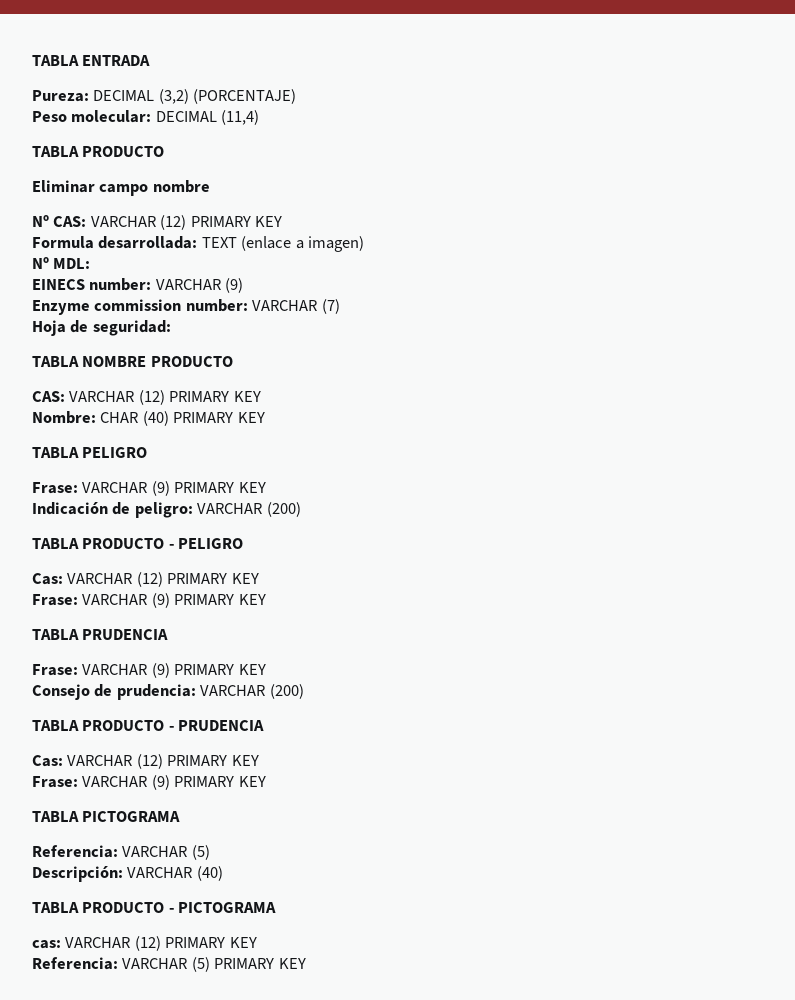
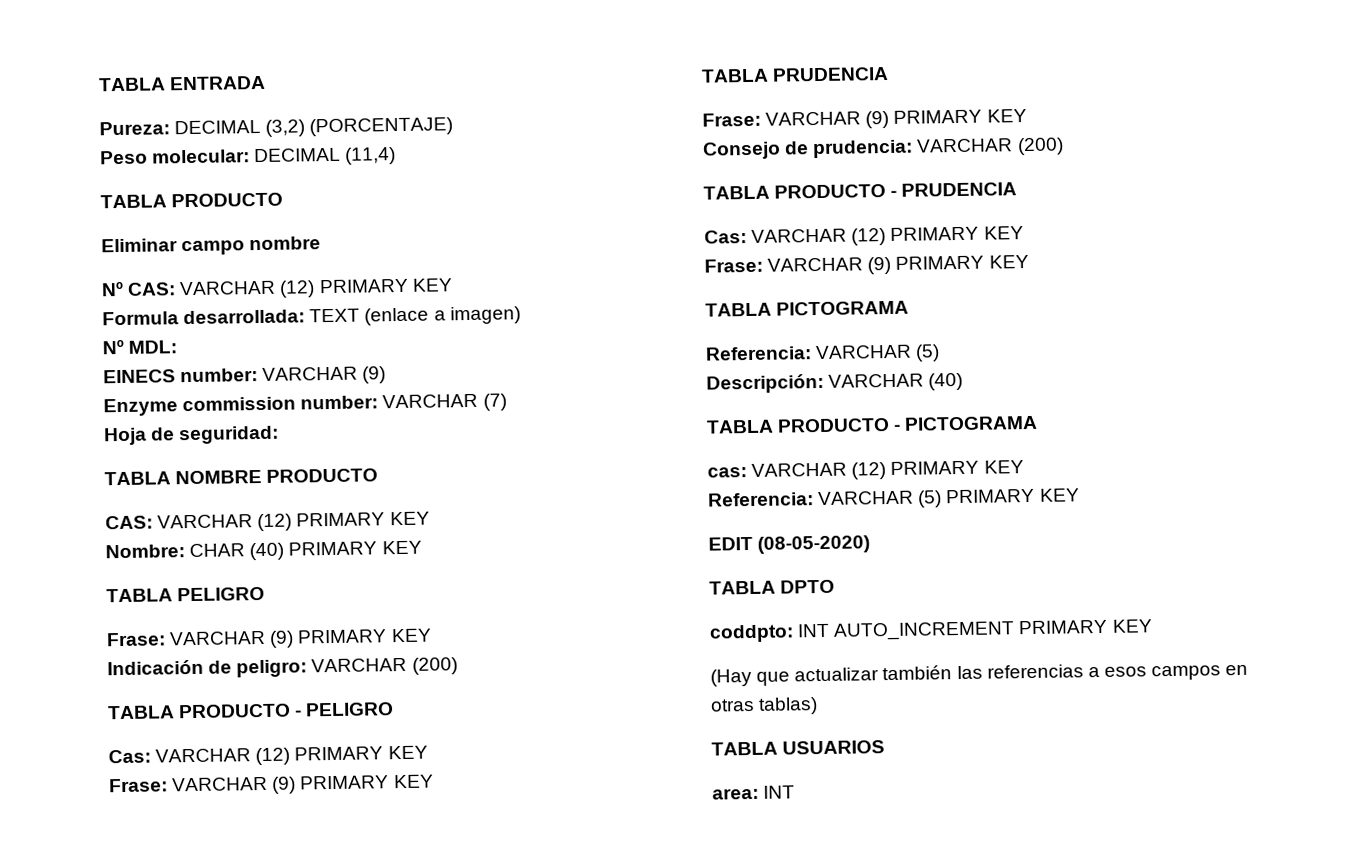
+ EDIT (08-05-2020)
+ TABLA DPTO
+ coddpto: INT AUTO_INCREMENT PRIMARY KEY
+ (Hay que actualizar también las referencias a esos campos en otras tablas)
+ TABLA USUARIOS
+ area: INT

